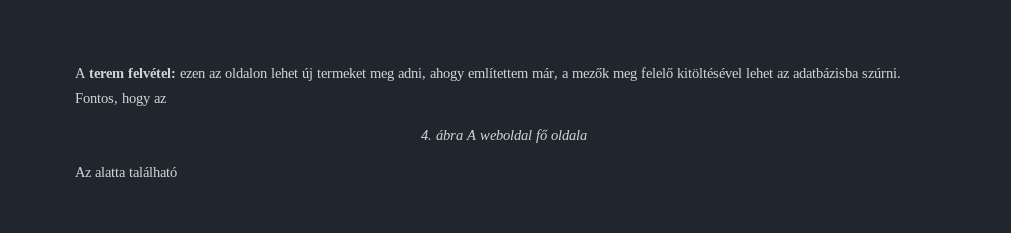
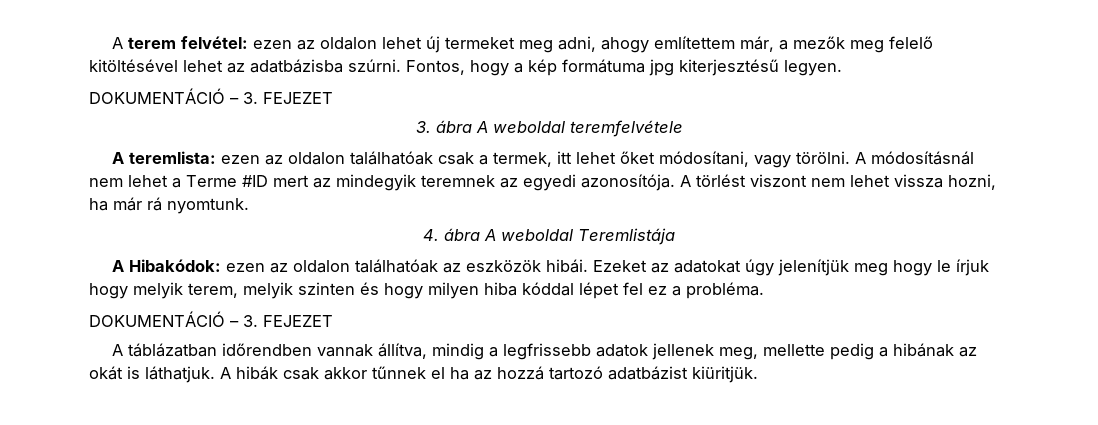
- Fontos, hogy az
- 4. ábra A weboldal fő oldala
- Az alatta található
+ Fontos, hogy a kép formátuma jpg kiterjesztésű legyen.
+ DOKUMENTÁCIÓ – 3. FEJEZET
+ 3. ábra A weboldal teremfelvétele
+ A teremlista: ezen az oldalon találhatóak csak a termek, itt lehet őket módosítani, vagy törölni. A módosításnál nem lehet a Terme #ID mert az mindegyik teremnek az egyedi azonosítója. A törlést viszont nem lehet vissza hozni, ha már rá nyomtunk.
+ 4. ábra A weboldal Teremlistája
+ A Hibakódok: ezen az oldalon találhatóak az eszközök hibái. Ezeket az adatokat úgy jelenítjük meg hogy le írjuk hogy melyik terem, melyik szinten és hogy milyen hiba kóddal lépet fel ez a probléma.
+ DOKUMENTÁCIÓ – 3. FEJEZET
+ A táblázatban időrendben vannak állítva, mindig a legfrissebb adatok jellenek meg, mellette pedig a hibának az okát is láthatjuk. A hibák csak akkor tűnnek el ha az hozzá tartozó adatbázist kiüritjük.

